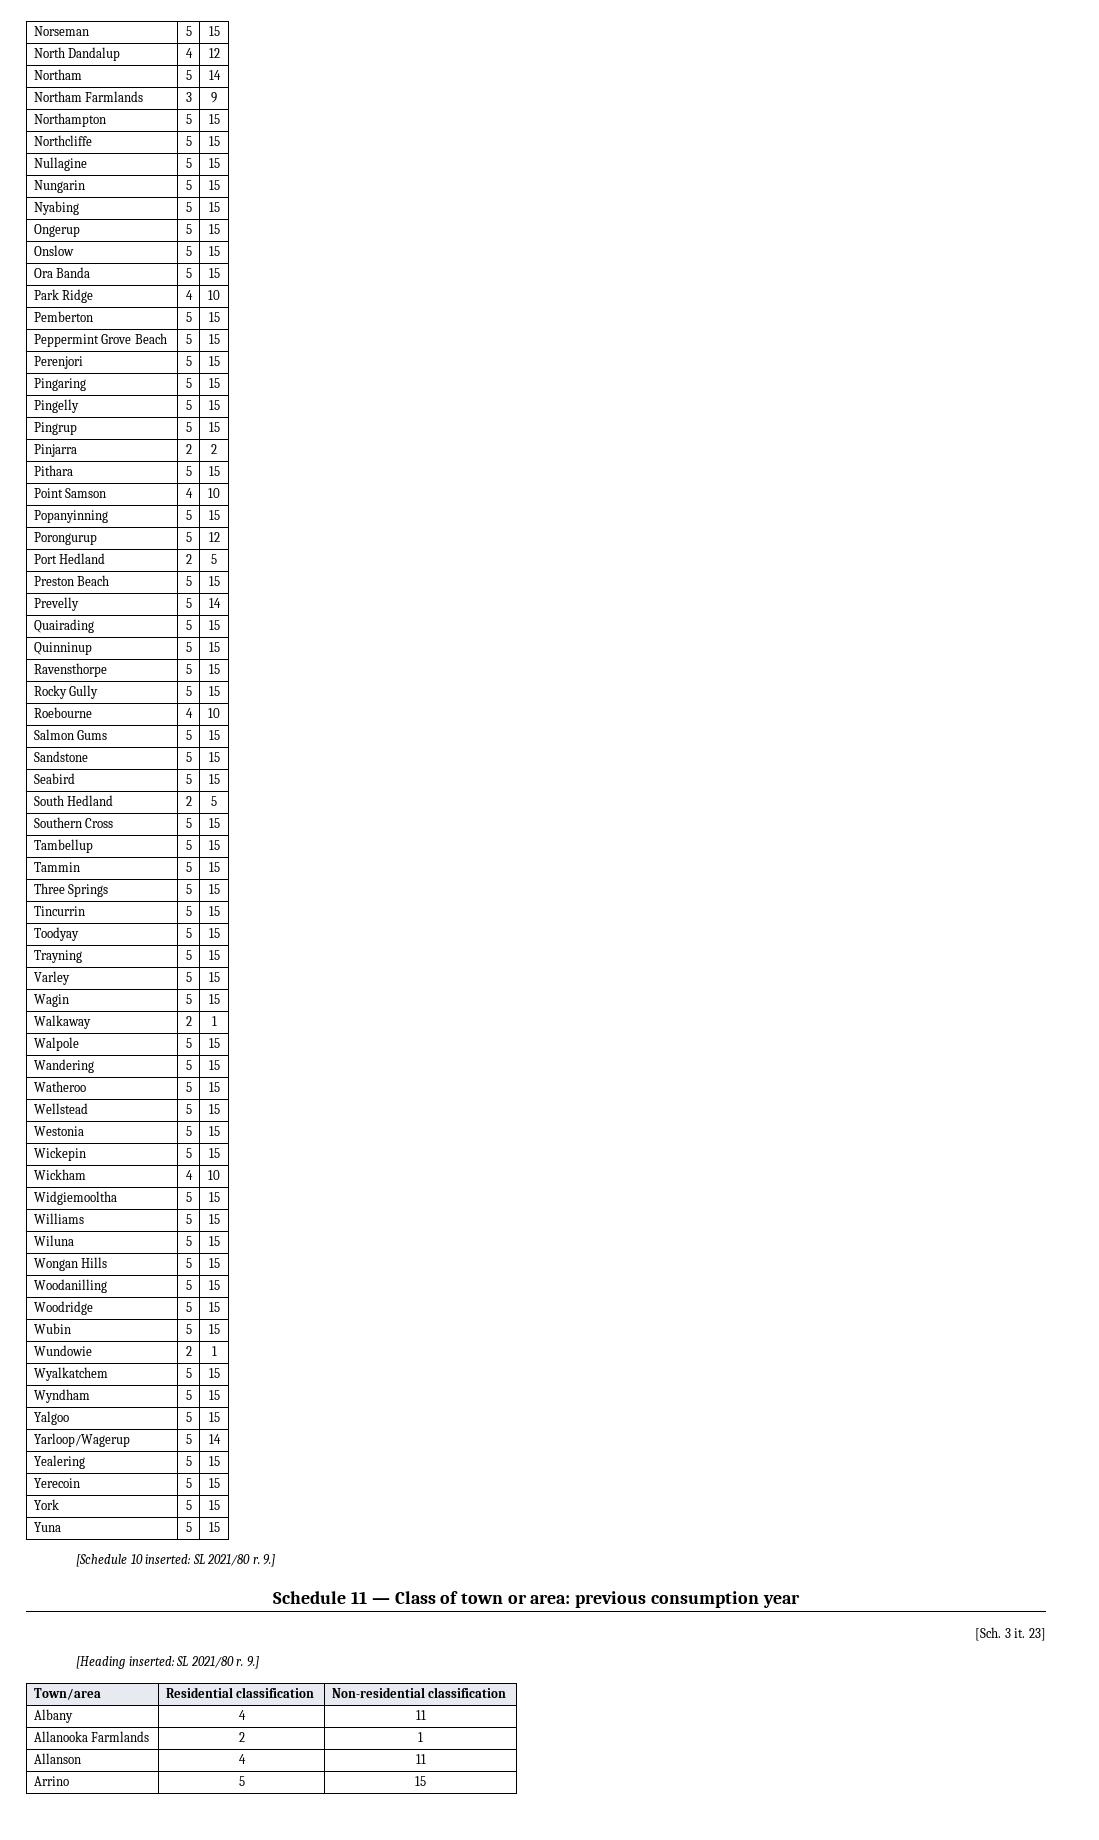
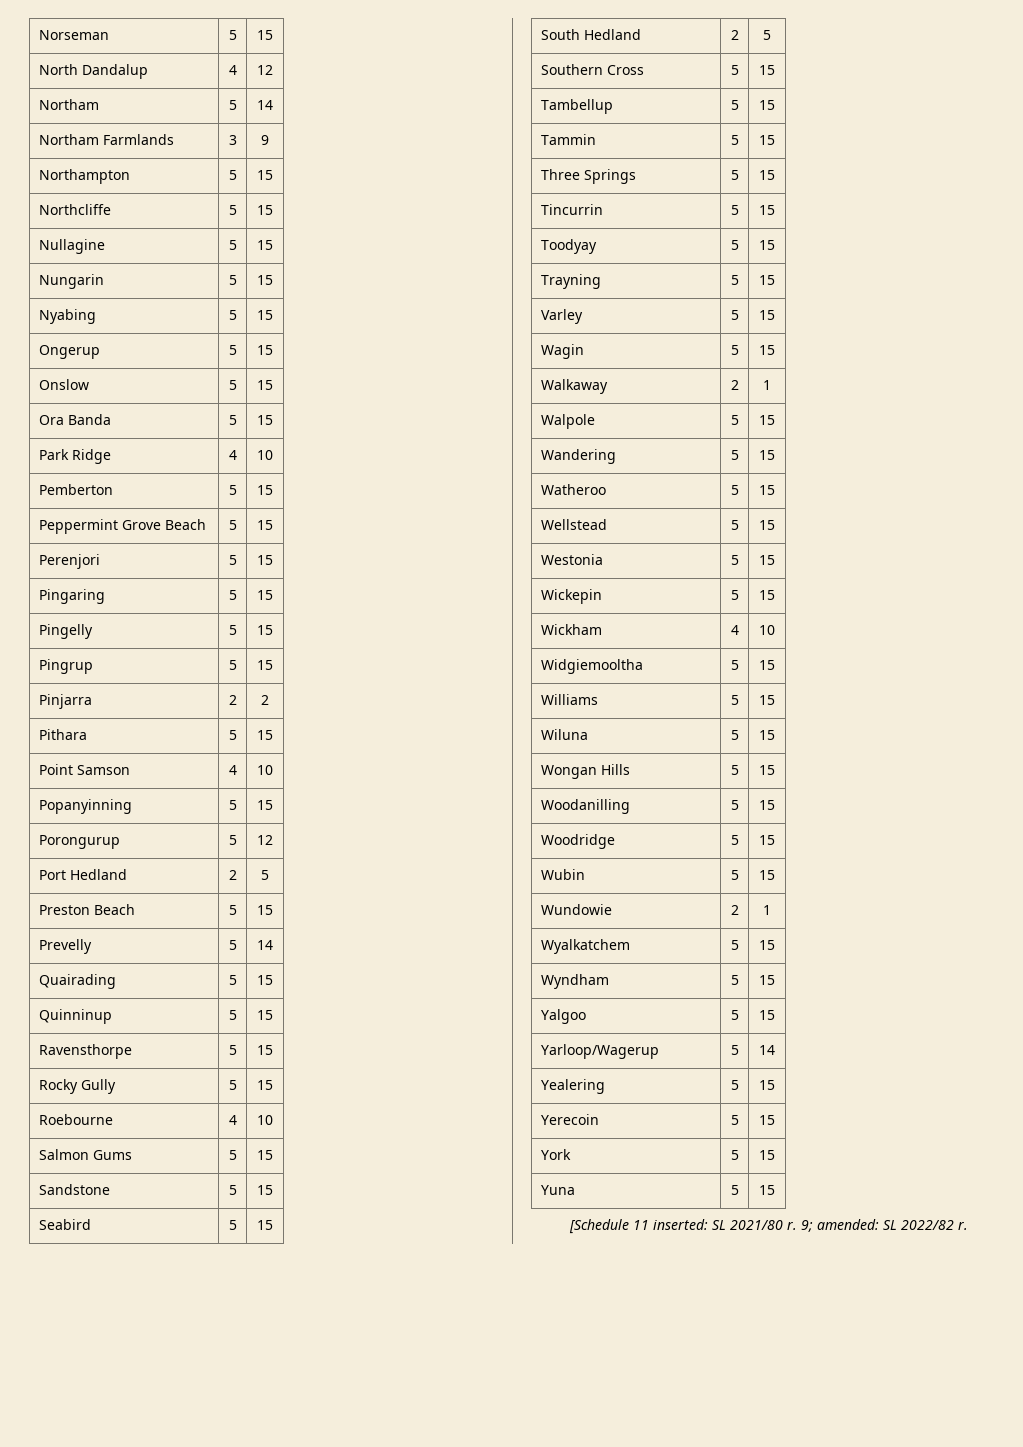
- [Schedule 10 inserted: SL 2021/80 r. 9.]
- Schedule 11 — Class of town or area: previous consumption year
- [Sch. 3 it. 23]
- [Heading inserted: SL 2021/80 r. 9.]
- Town/area | Residential classification | Non-residential classification
- Albany | 4 | 11
- Allanooka Farmlands | 2 | 1
- Allanson | 4 | 11
- Arrino | 5 | 15
+ [Schedule 11 inserted: SL 2021/80 r. 9; amended: SL 2022/82 r.

